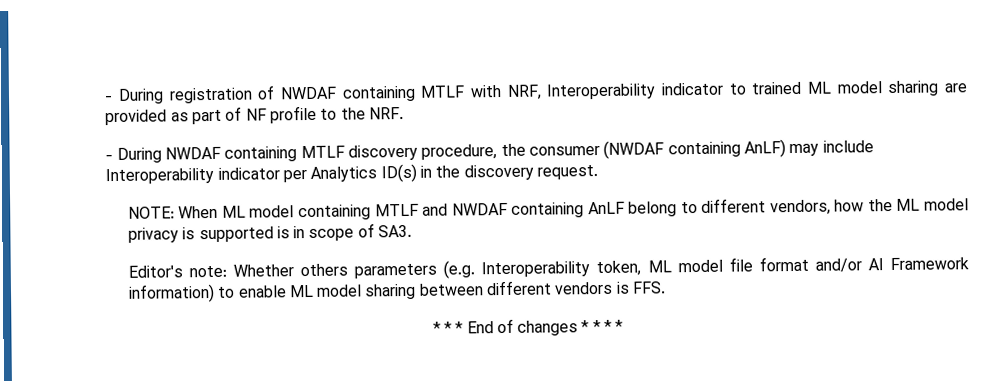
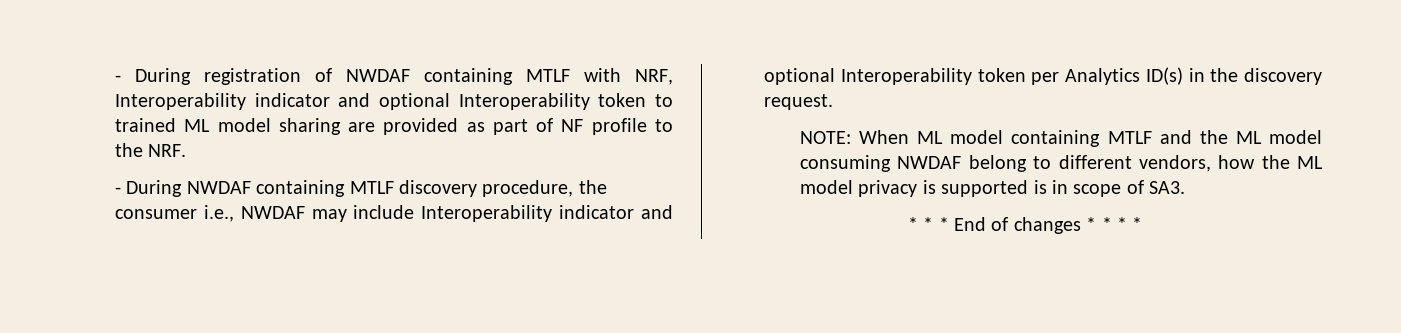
- - During registration of NWDAF containing MTLF with NRF, Interoperability indicator to trained ML model sharing are provided as part of NF profile to the NRF.
+ - During registration of NWDAF containing MTLF with NRF, Interoperability indicator and optional Interoperability token to trained ML model sharing are provided as part of NF profile to the NRF.
- - During NWDAF containing MTLF discovery procedure, the consumer (NWDAF containing AnLF) may include Interoperability indicator per Analytics ID(s) in the discovery request.
+ - During NWDAF containing MTLF discovery procedure, the consumer i.e., NWDAF may include Interoperability indicator and optional Interoperability token per Analytics ID(s) in the discovery request.
- NOTE: When ML model containing MTLF and NWDAF containing AnLF belong to different vendors, how the ML model privacy is supported is in scope of SA3.
+ NOTE: When ML model containing MTLF and the ML model consuming NWDAF belong to different vendors, how the ML model privacy is supported is in scope of SA3.
- Editor's note: Whether others parameters (e.g. Interoperability token, ML model file format and/or AI Framework information) to enable ML model sharing between different vendors is FFS.

